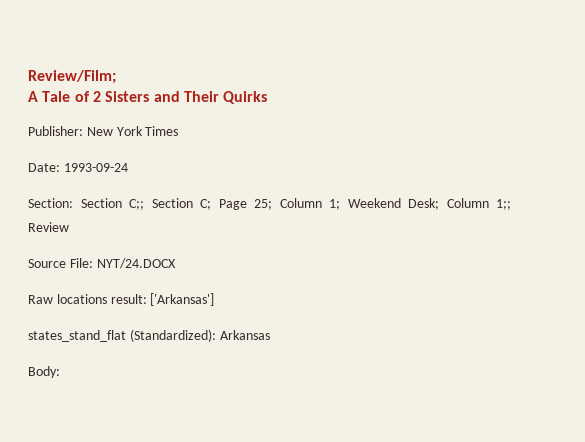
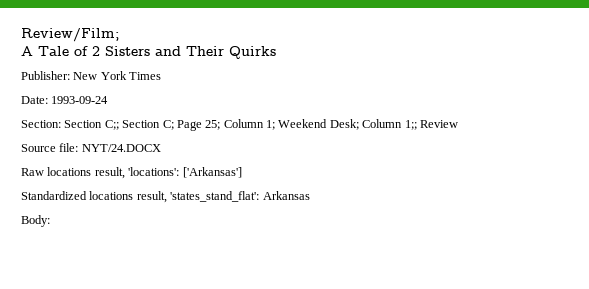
- Source File: NYT/24.DOCX
+ Source file: NYT/24.DOCX
- Raw locations result: ['Arkansas']
+ Raw locations result, 'locations': ['Arkansas']
- states_stand_flat (Standardized): Arkansas
+ Standardized locations result, 'states_stand_flat': Arkansas

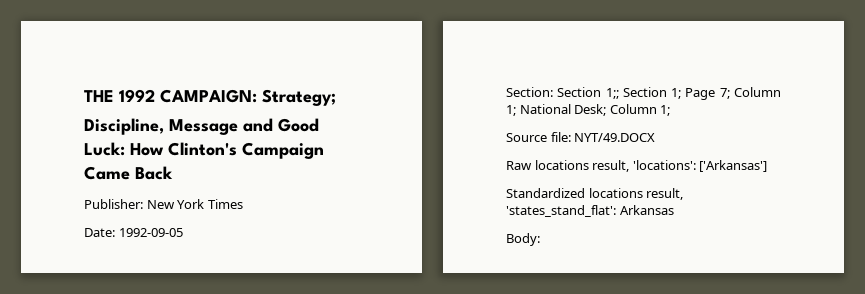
- Review/Film;
- A Tale of 2 Sisters and Their Quirks
+ THE 1992 CAMPAIGN: Strategy;
+ Discipline, Message and Good Luck: How Clinton's Campaign Came Back
- Date: 1993-09-24
+ Date: 1992-09-05
- Section: Section C;; Section C; Page 25; Column 1; Weekend Desk; Column 1;; Review
+ Section: Section 1;; Section 1; Page 7; Column 1; National Desk; Column 1;
- Source file: NYT/24.DOCX
+ Source file: NYT/49.DOCX

